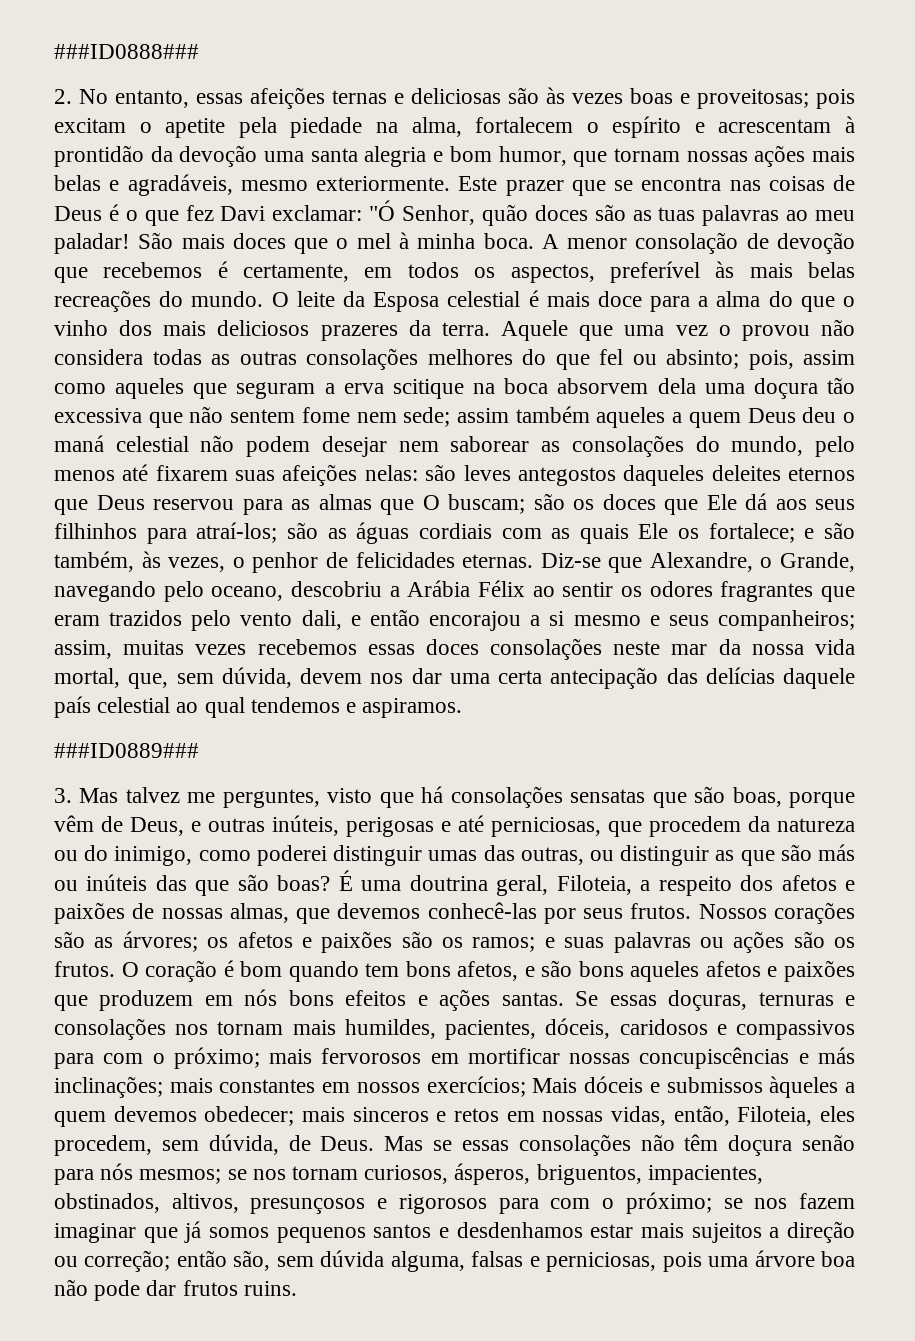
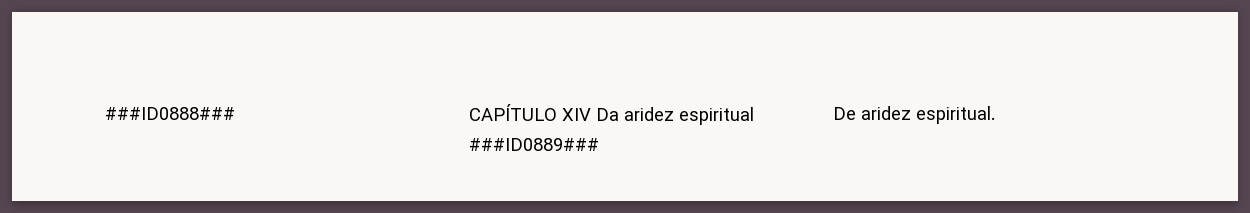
- 2. No entanto, essas afeições ternas e deliciosas são às vezes boas e proveitosas; pois excitam o apetite pela piedade na alma, fortalecem o espírito e acrescentam à prontidão da devoção uma santa alegria e bom humor, que tornam nossas ações mais belas e agradáveis, mesmo exteriormente. Este prazer que se encontra nas coisas de Deus é o que fez Davi exclamar: "Ó Senhor, quão doces são as tuas palavras ao meu paladar! São mais doces que o mel à minha boca. A menor consolação de devoção que recebemos é certamente, em todos os aspectos, preferível às mais belas recreações do mundo. O leite da Esposa celestial é mais doce para a alma do que o vinho dos mais deliciosos prazeres da terra. Aquele que uma vez o provou não considera todas as outras consolações melhores do que fel ou absinto; pois, assim como aqueles que seguram a erva scitique na boca absorvem dela uma doçura tão excessiva que não sentem fome nem sede; assim também aqueles a quem Deus deu o maná celestial não podem desejar nem saborear as consolações do mundo, pelo menos até fixarem suas afeições nelas: são leves antegostos daqueles deleites eternos que Deus reservou para as almas que O buscam; são os doces que Ele dá aos seus filhinhos para atraí-los; são as águas cordiais com as quais Ele os fortalece; e são também, às vezes, o penhor de felicidades eternas. Diz-se que Alexandre, o Grande, navegando pelo oceano, descobriu a Arábia Félix ao sentir os odores fragrantes que eram trazidos pelo vento dali, e então encorajou a si mesmo e seus companheiros; assim, muitas vezes recebemos essas doces consolações neste mar da nossa vida mortal, que, sem dúvida, devem nos dar uma certa antecipação das delícias daquele país celestial ao qual tendemos e aspiramos.
+ CAPÍTULO XIV Da aridez espiritual
  ###ID0889###
- 3. Mas talvez me perguntes, visto que há consolações sensatas que são boas, porque vêm de Deus, e outras inúteis, perigosas e até perniciosas, que procedem da natureza ou do inimigo, como poderei distinguir umas das outras, ou distinguir as que são más ou inúteis das que são boas? É uma doutrina geral, Filoteia, a respeito dos afetos e paixões de nossas almas, que devemos conhecê-las por seus frutos. Nossos corações são as árvores; os afetos e paixões são os ramos; e suas palavras ou ações são os frutos. O coração é bom quando tem bons afetos, e são bons aqueles afetos e paixões que produzem em nós bons efeitos e ações santas. Se essas doçuras, ternuras e consolações nos tornam mais humildes, pacientes, dóceis, caridosos e compassivos para com o próximo; mais fervorosos em mortificar nossas concupiscências e más inclinações; mais constantes em nossos exercícios; Mais dóceis e submissos àqueles a quem devemos obedecer; mais sinceros e retos em nossas vidas, então, Filoteia, eles procedem, sem dúvida, de Deus. Mas se essas consolações não têm doçura senão para nós mesmos; se nos tornam curiosos, ásperos, briguentos, impacientes, obstinados, altivos, presunçosos e rigorosos para com o próximo; se nos fazem imaginar que já somos pequenos santos e desdenhamos estar mais sujeitos a direção ou correção; então são, sem dúvida alguma, falsas e perniciosas, pois uma árvore boa não pode dar frutos ruins.
+ De aridez espiritual.

